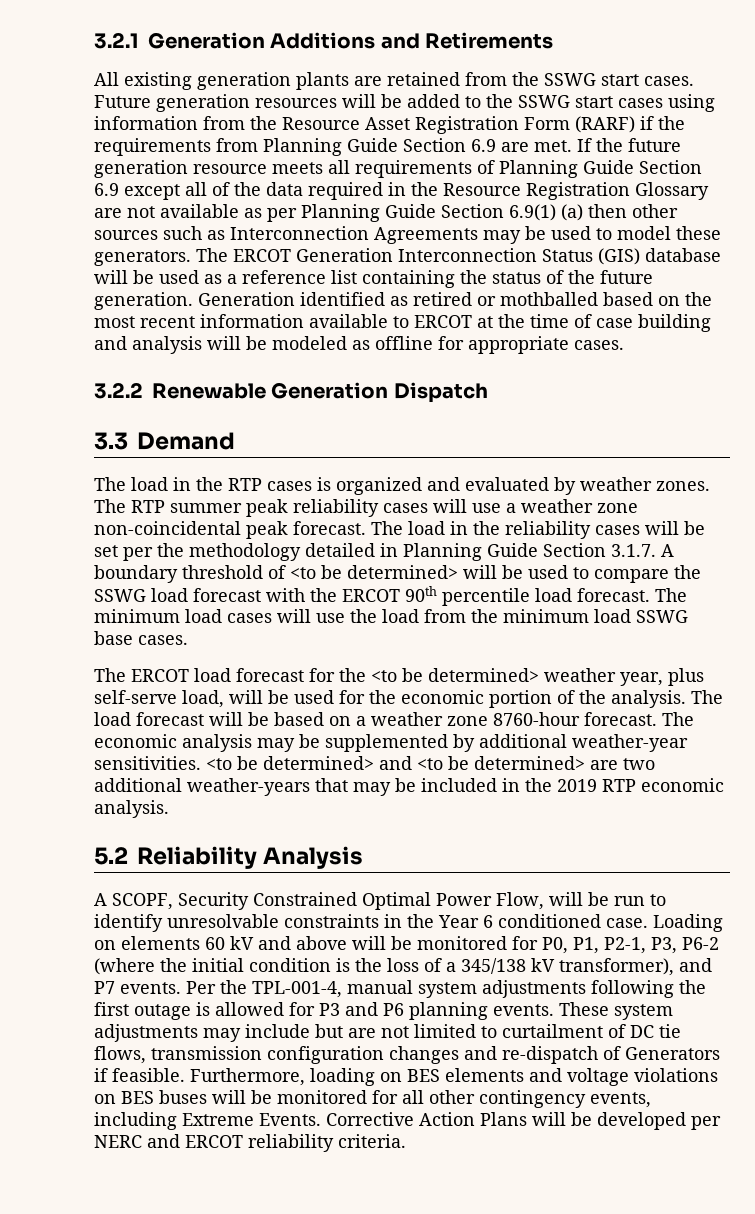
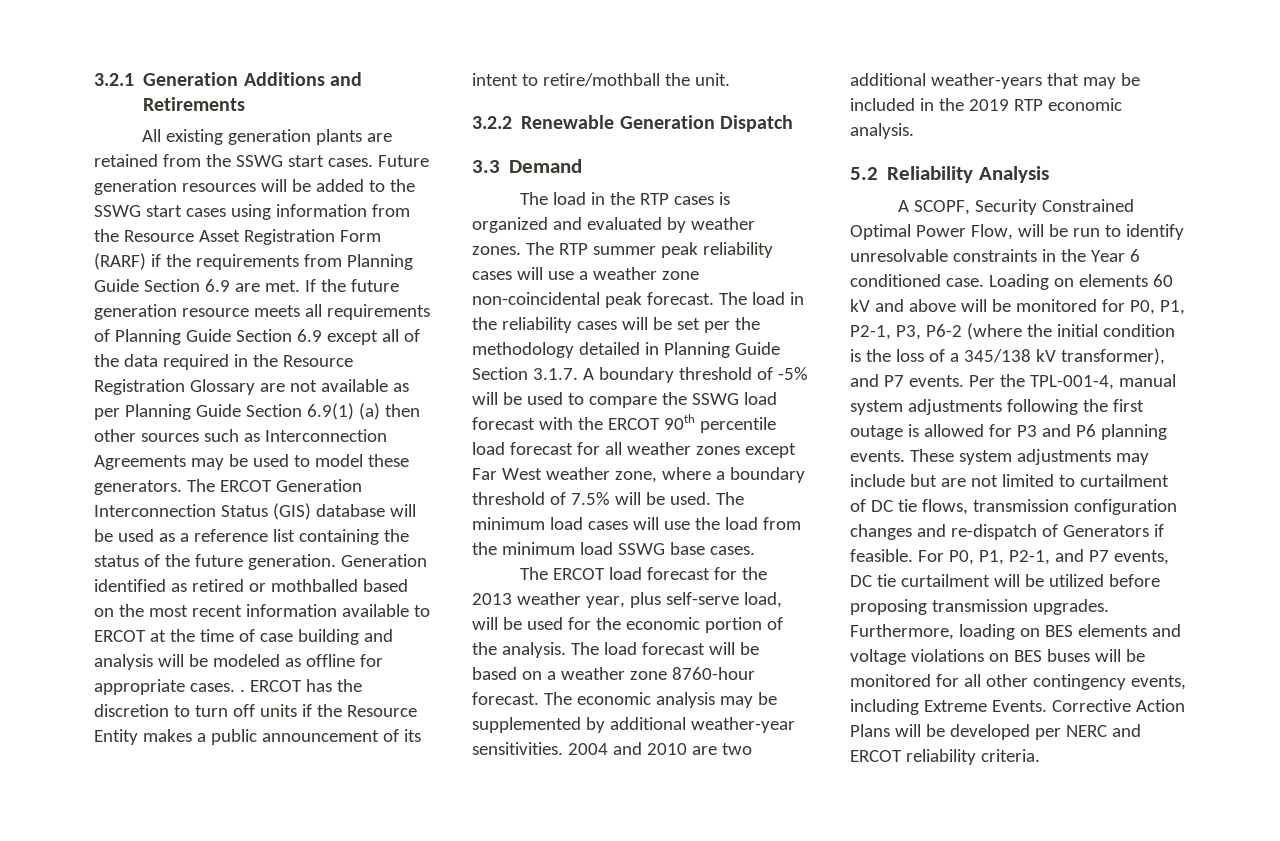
- Generation identified as retired or mothballed based on the most recent information available to ERCOT at the time of case building and analysis will be modeled as offline for appropriate cases.
+ Generation identified as retired or mothballed based on the most recent information available to ERCOT at the time of case building and analysis will be modeled as offline for appropriate cases. . ERCOT has the discretion to turn off units if the Resource Entity makes a public announcement of its intent to retire/mothball the unit.
- The load in the reliability cases will be set per the methodology detailed in Planning Guide Section 3.1.7. A boundary threshold of <to be determined> will be used to compare the SSWG load forecast with the ERCOT 90th percentile load forecast.
+ The load in the reliability cases will be set per the methodology detailed in Planning Guide Section 3.1.7. A boundary threshold of -5% will be used to compare the SSWG load forecast with the ERCOT 90th percentile load forecast for all weather zones except Far West weather zone, where a boundary threshold of 7.5% will be used.
- The ERCOT load forecast for the <to be determined> weather year, plus self-serve load, will be used for the economic portion of the analysis.
+ The ERCOT load forecast for the 2013 weather year, plus self-serve load, will be used for the economic portion of the analysis.
- <to be determined> and <to be determined> are two additional weather-years that may be included in the 2019 RTP economic analysis.
+ 2004 and 2010 are two additional weather-years that may be included in the 2019 RTP economic analysis.
+ For P0, P1, P2-1, and P7 events, DC tie curtailment will be utilized before proposing transmission upgrades.

